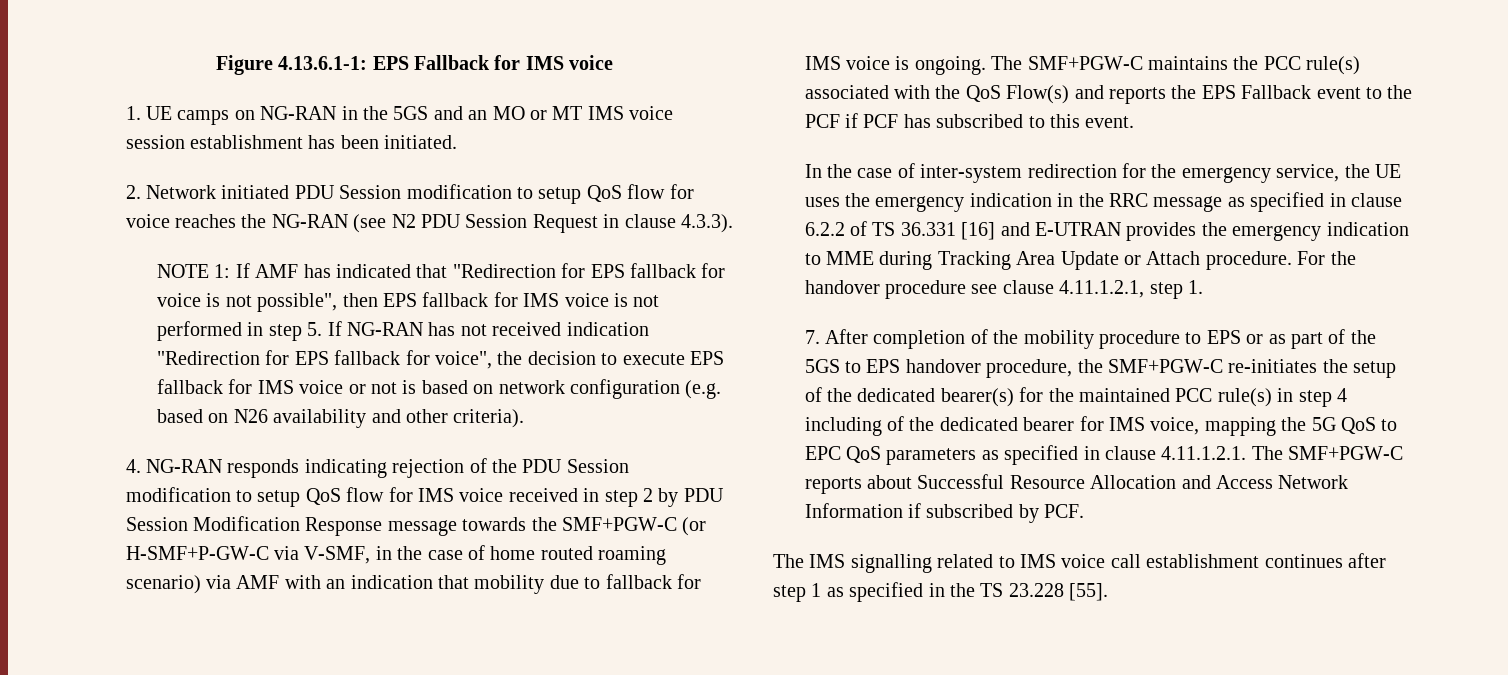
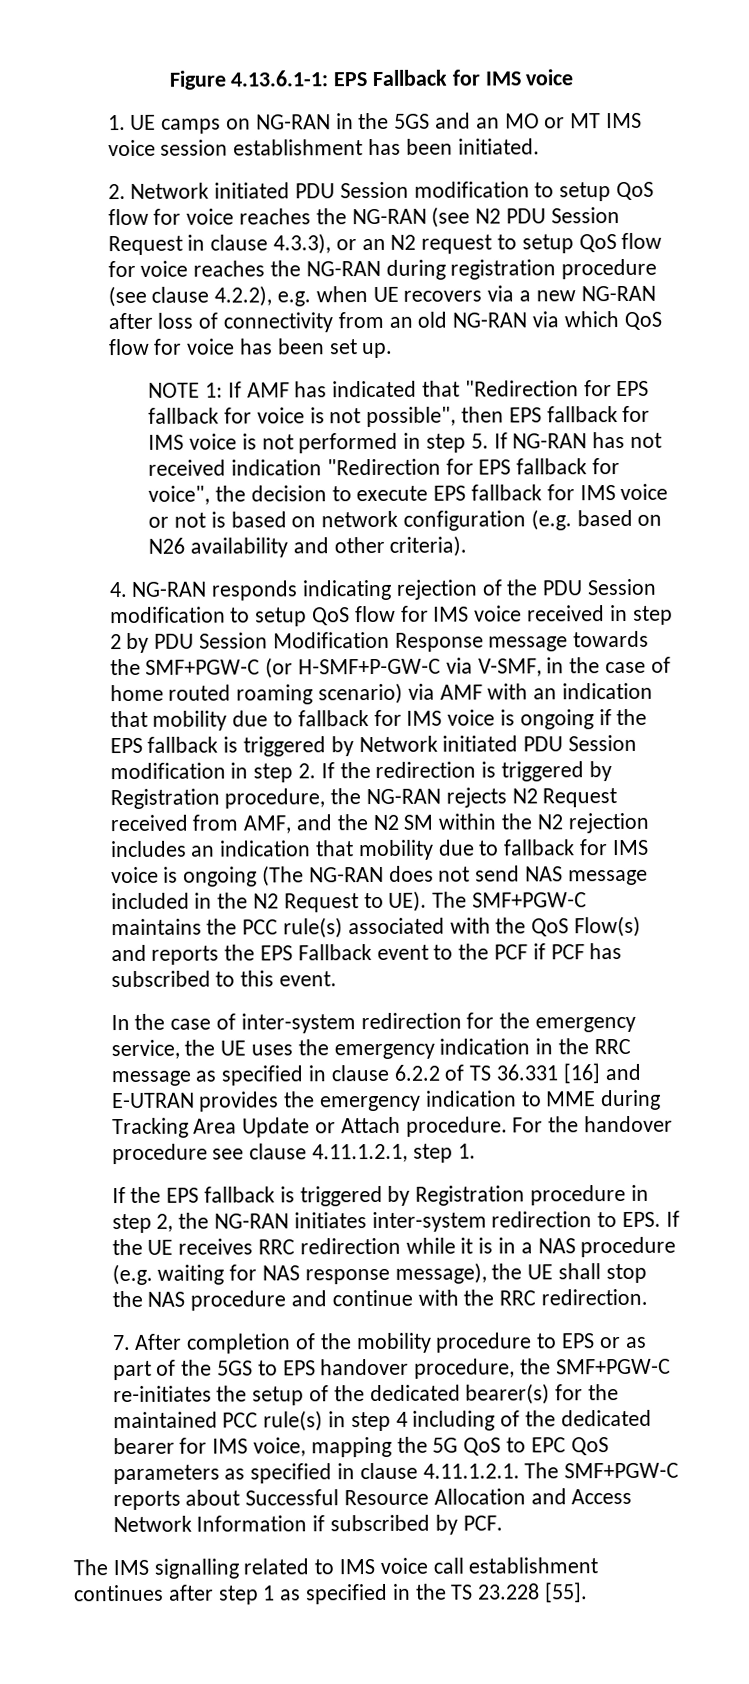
- 2. Network initiated PDU Session modification to setup QoS flow for voice reaches the NG-RAN (see N2 PDU Session Request in clause 4.3.3).
+ 2. Network initiated PDU Session modification to setup QoS flow for voice reaches the NG-RAN (see N2 PDU Session Request in clause 4.3.3), or an N2 request to setup QoS flow for voice reaches the NG-RAN during registration procedure (see clause 4.2.2), e.g. when UE recovers via a new NG-RAN after loss of connectivity from an old NG-RAN via which QoS flow for voice has been set up.
- 4. NG-RAN responds indicating rejection of the PDU Session modification to setup QoS flow for IMS voice received in step 2 by PDU Session Modification Response message towards the SMF+PGW-C (or H-SMF+P-GW-C via V-SMF, in the case of home routed roaming scenario) via AMF with an indication that mobility due to fallback for IMS voice is ongoing. The SMF+PGW-C maintains the PCC rule(s) associated with the QoS Flow(s) and reports the EPS Fallback event to the PCF if PCF has subscribed to this event.
+ 4. NG-RAN responds indicating rejection of the PDU Session modification to setup QoS flow for IMS voice received in step 2 by PDU Session Modification Response message towards the SMF+PGW-C (or H-SMF+P-GW-C via V-SMF, in the case of home routed roaming scenario) via AMF with an indication that mobility due to fallback for IMS voice is ongoing if the EPS fallback is triggered by Network initiated PDU Session modification in step 2. If the redirection is triggered by Registration procedure, the NG-RAN rejects N2 Request received from AMF, and the N2 SM within the N2 rejection includes an indication that mobility due to fallback for IMS voice is ongoing (The NG-RAN does not send NAS message included in the N2 Request to UE). The SMF+PGW-C maintains the PCC rule(s) associated with the QoS Flow(s) and reports the EPS Fallback event to the PCF if PCF has subscribed to this event.
+ If the EPS fallback is triggered by Registration procedure in step 2, the NG-RAN initiates inter-system redirection to EPS. If the UE receives RRC redirection while it is in a NAS procedure (e.g. waiting for NAS response message), the UE shall stop the NAS procedure and continue with the RRC redirection.

